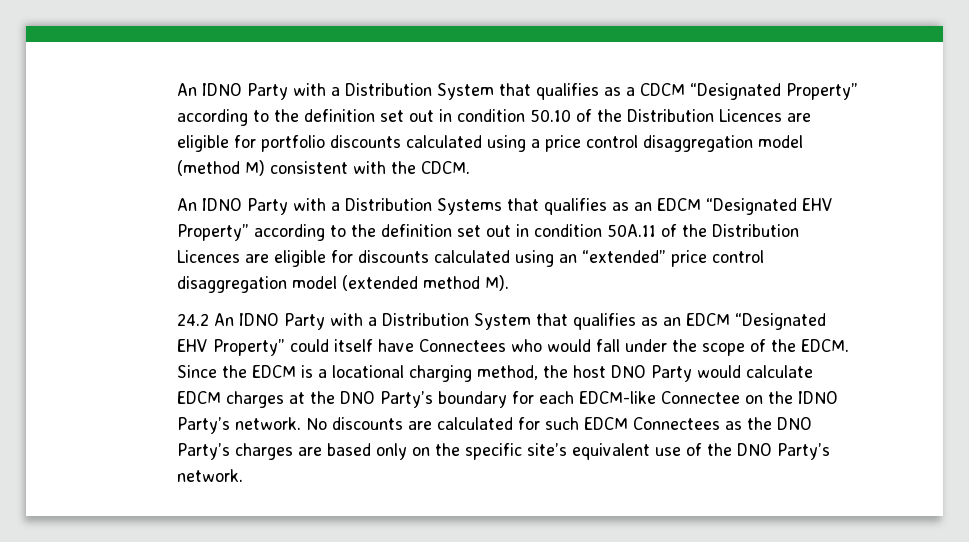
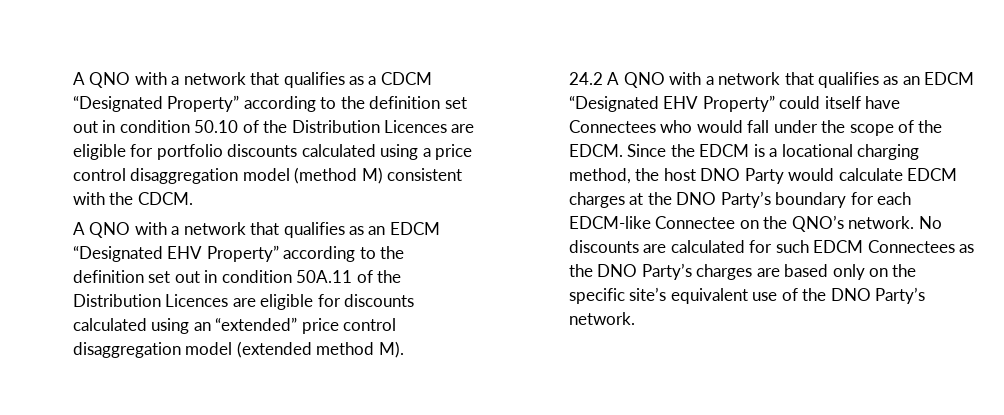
- An IDNO Party with a Distribution System that qualifies as a CDCM “Designated Property” according to the definition set out in condition 50.10 of the Distribution Licences are eligible for portfolio discounts calculated using a price control disaggregation model (method M) consistent with the CDCM.
+ A QNO with a network that qualifies as a CDCM “Designated Property” according to the definition set out in condition 50.10 of the Distribution Licences are eligible for portfolio discounts calculated using a price control disaggregation model (method M) consistent with the CDCM.
- An IDNO Party with a Distribution Systems that qualifies as an EDCM “Designated EHV Property” according to the definition set out in condition 50A.11 of the Distribution Licences are eligible for discounts calculated using an “extended” price control disaggregation model (extended method M).
+ A QNO with a network that qualifies as an EDCM “Designated EHV Property” according to the definition set out in condition 50A.11 of the Distribution Licences are eligible for discounts calculated using an “extended” price control disaggregation model (extended method M).
- 24.2 An IDNO Party with a Distribution System that qualifies as an EDCM “Designated EHV Property” could itself have Connectees who would fall under the scope of the EDCM.
+ 24.2 A QNO with a network that qualifies as an EDCM “Designated EHV Property” could itself have Connectees who would fall under the scope of the EDCM.
- Since the EDCM is a locational charging method, the host DNO Party would calculate EDCM charges at the DNO Party’s boundary for each EDCM-like Connectee on the IDNO Party’s network.
+ Since the EDCM is a locational charging method, the host DNO Party would calculate EDCM charges at the DNO Party’s boundary for each EDCM-like Connectee on the QNO’s network.

